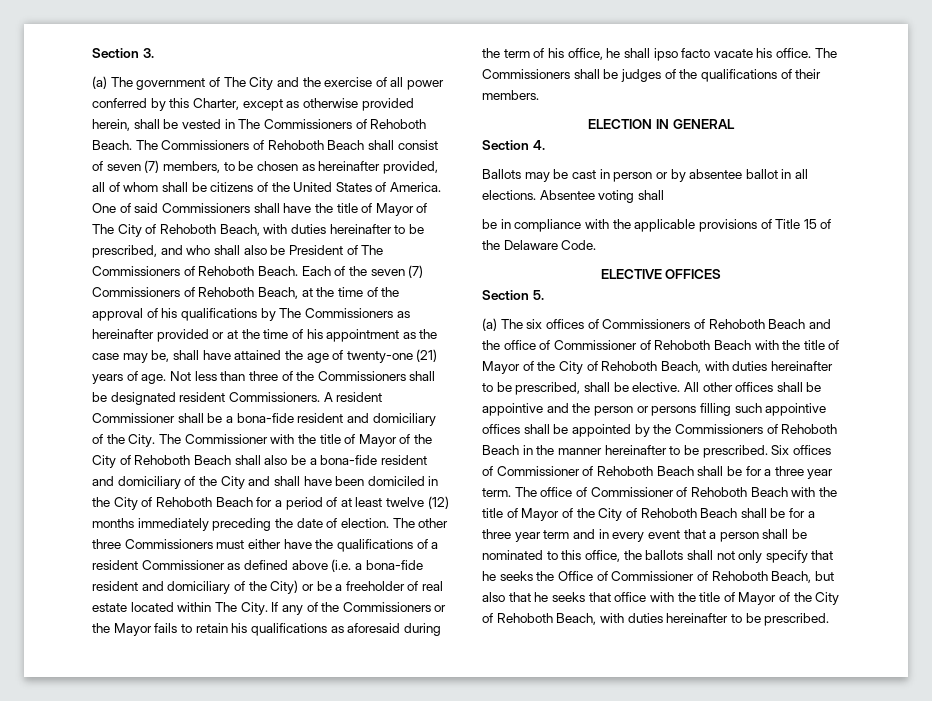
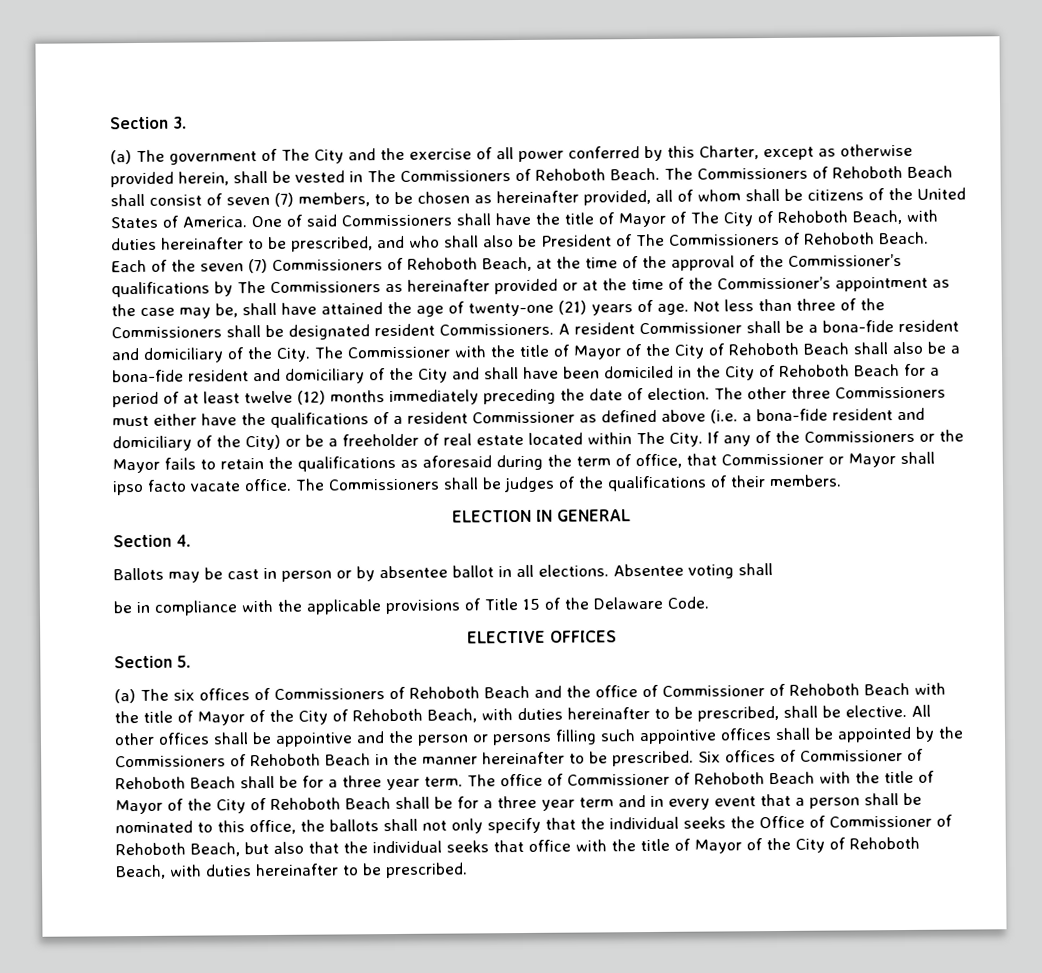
- Each of the seven (7) Commissioners of Rehoboth Beach, at the time of the approval of his qualifications by The Commissioners as hereinafter provided or at the time of his appointment as the case may be, shall have attained the age of twenty-one (21) years of age.
+ Each of the seven (7) Commissioners of Rehoboth Beach, at the time of the approval of the Commissioner’s qualifications by The Commissioners as hereinafter provided or at the time of the Commissioner’s appointment as the case may be, shall have attained the age of twenty-one (21) years of age.
- If any of the Commissioners or the Mayor fails to retain his qualifications as aforesaid during the term of his office, he shall ipso facto vacate his office.
+ If any of the Commissioners or the Mayor fails to retain the qualifications as aforesaid during the term of office, that Commissioner or Mayor shall ipso facto vacate office.
- The office of Commissioner of Rehoboth Beach with the title of Mayor of the City of Rehoboth Beach shall be for a three year term and in every event that a person shall be nominated to this office, the ballots shall not only specify that he seeks the Office of Commissioner of Rehoboth Beach, but also that he seeks that office with the title of Mayor of the City of Rehoboth Beach, with duties hereinafter to be prescribed.
+ The office of Commissioner of Rehoboth Beach with the title of Mayor of the City of Rehoboth Beach shall be for a three year term and in every event that a person shall be nominated to this office, the ballots shall not only specify that the individual seeks the Office of Commissioner of Rehoboth Beach, but also that the individual seeks that office with the title of Mayor of the City of Rehoboth Beach, with duties hereinafter to be prescribed.

